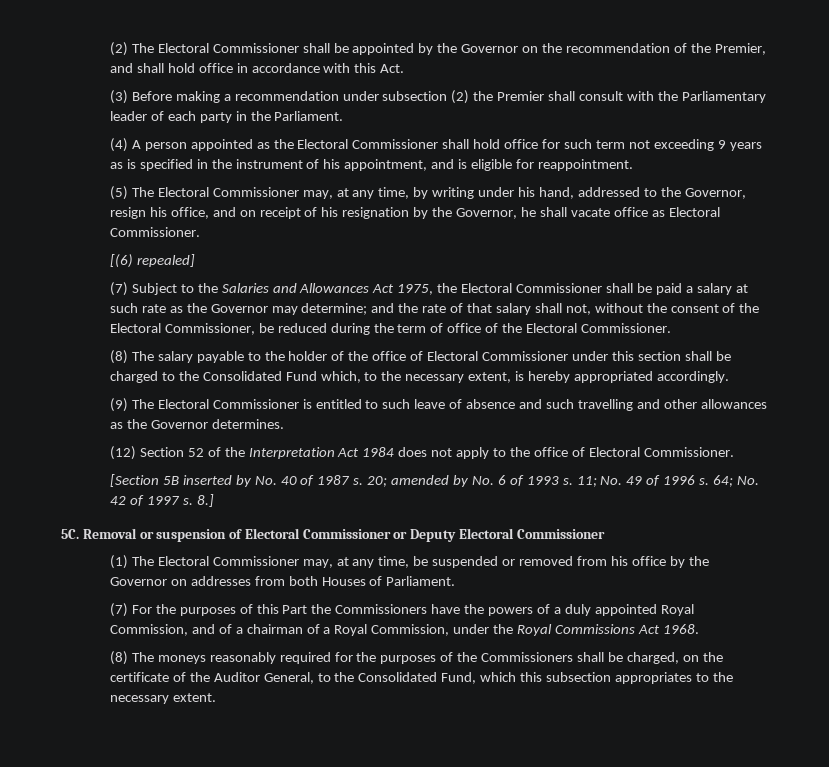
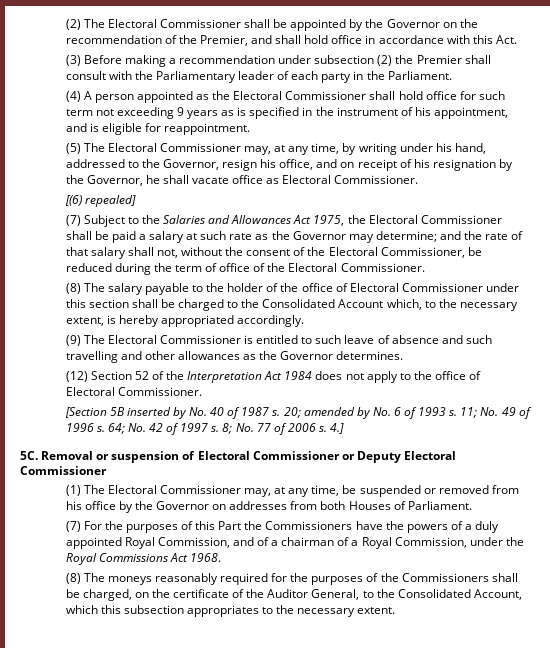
- (8) The salary payable to the holder of the office of Electoral Commissioner under this section shall be charged to the Consolidated Fund which, to the necessary extent, is hereby appropriated accordingly.
+ (8) The salary payable to the holder of the office of Electoral Commissioner under this section shall be charged to the Consolidated Account which, to the necessary extent, is hereby appropriated accordingly.
- 8.]
+ 8; No. 77 of 2006 s. 4.]
- (8) The moneys reasonably required for the purposes of the Commissioners shall be charged, on the certificate of the Auditor General, to the Consolidated Fund, which this subsection appropriates to the necessary extent.
+ (8) The moneys reasonably required for the purposes of the Commissioners shall be charged, on the certificate of the Auditor General, to the Consolidated Account, which this subsection appropriates to the necessary extent.

